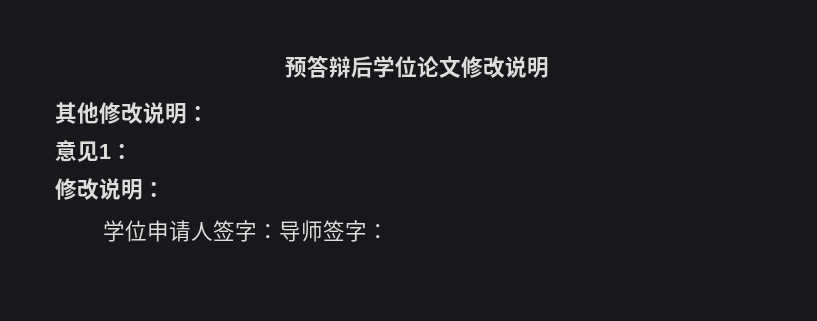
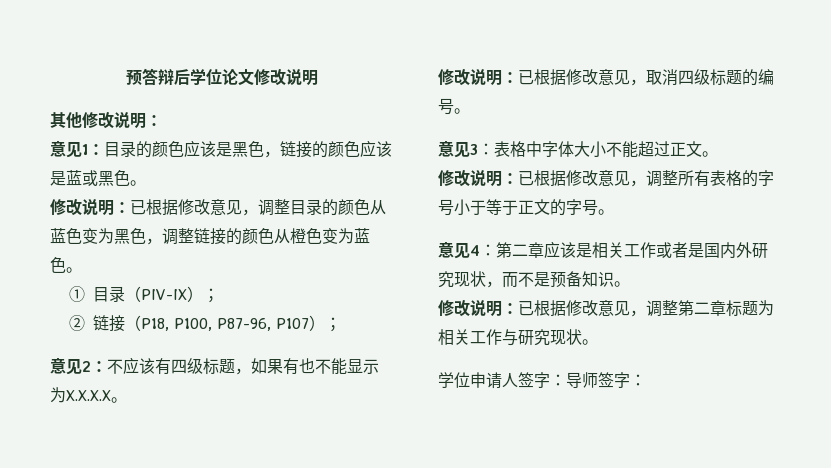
- 意见1：
- 修改说明：
+ 意见1：目录的颜色应该是黑色，链接的颜色应该是蓝或黑色。
+ 修改说明：已根据修改意见，调整目录的颜色从蓝色变为黑色，调整链接的颜色从橙色变为蓝色。
+ ①目录（PIV-IX）；
+ ②链接（P18, P100, P87-96, P107）；
+ 意见2：不应该有四级标题，如果有也不能显示为X.X.X.X。
+ 修改说明：已根据修改意见，取消四级标题的编号。
+ 意见3：表格中字体大小不能超过正文。
+ 修改说明：已根据修改意见，调整所有表格的字号小于等于正文的字号。
+ 意见4：第二章应该是相关工作或者是国内外研究现状，而不是预备知识。
+ 修改说明：已根据修改意见，调整第二章标题为相关工作与研究现状。

